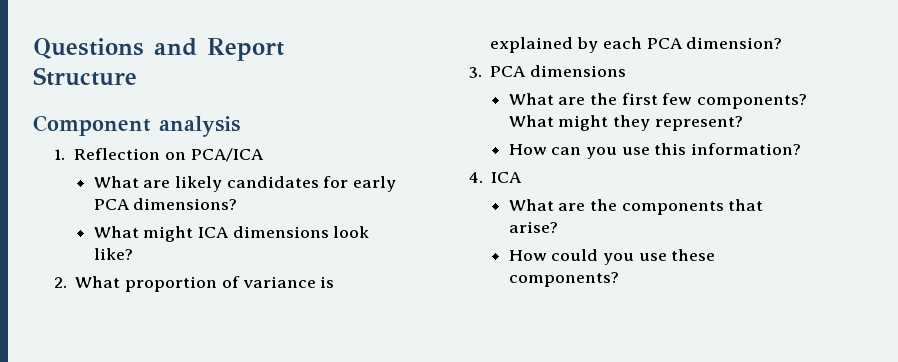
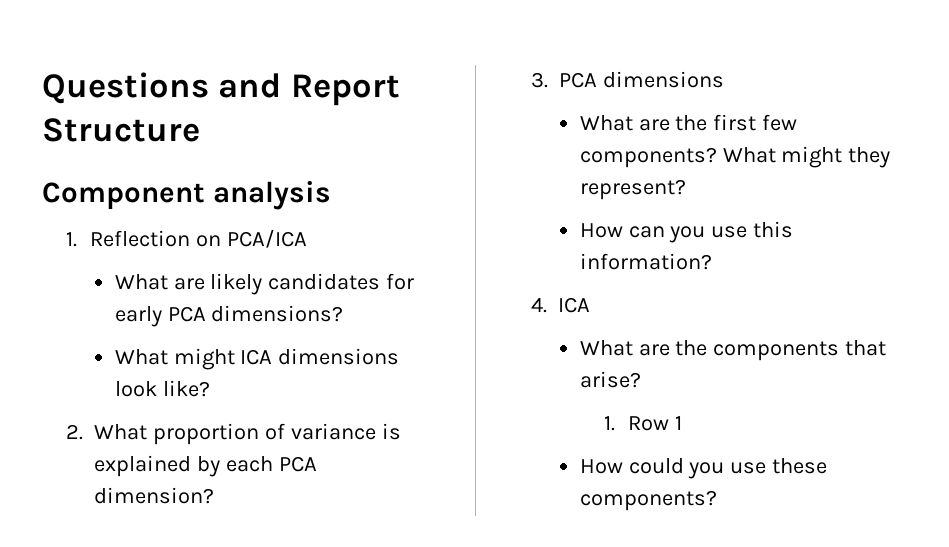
+ 1. Row 1

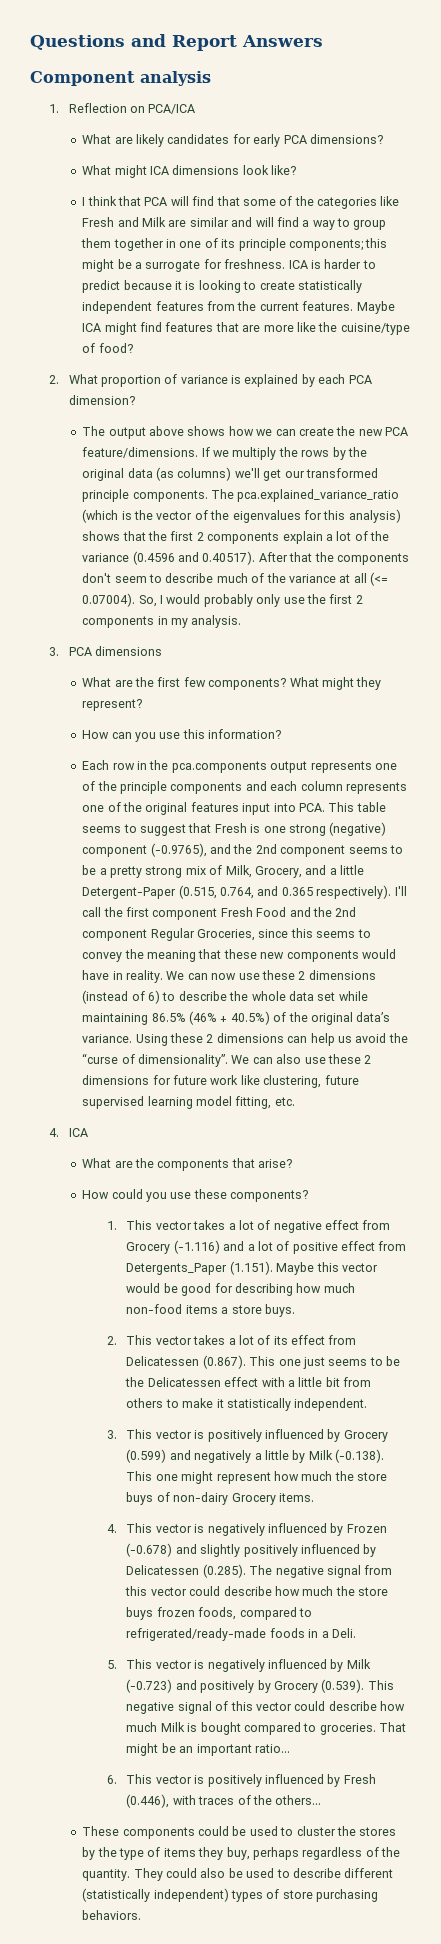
- Questions and Report Structure
+ Questions and Report Answers
+ I think that PCA will find that some of the categories like Fresh and Milk are similar and will find a way to group them together in one of its principle components; this might be a surrogate for freshness. ICA is harder to predict because it is looking to create statistically independent features from the current features. Maybe ICA might find features that are more like the cuisine/type of food?
+ The output above shows how we can create the new PCA feature/dimensions. If we multiply the rows by the original data (as columns) we'll get our transformed principle components. The pca.explained_variance_ratio (which is the vector of the eigenvalues for this analysis) shows that the first 2 components explain a lot of the variance (0.4596 and 0.40517). After that the components don't seem to describe much of the variance at all (<= 0.07004). So, I would probably only use the first 2 components in my analysis.
+ Each row in the pca.components output represents one of the principle components and each column represents one of the original features input into PCA. This table seems to suggest that Fresh is one strong (negative) component (-0.9765), and the 2nd component seems to be a pretty strong mix of Milk, Grocery, and a little Detergent-Paper (0.515, 0.764, and 0.365 respectively). I'll call the first component Fresh Food and the 2nd component Regular Groceries, since this seems to convey the meaning that these new components would have in reality. We can now use these 2 dimensions (instead of 6) to describe the whole data set while maintaining 86.5% (46% + 40.5%) of the original data’s variance. Using these 2 dimensions can help us avoid the “curse of dimensionality”. We can also use these 2 dimensions for future work like clustering, future supervised learning model fitting, etc.
- 1. Row 1
+ 1. This vector takes a lot of negative effect from Grocery (-1.116) and a lot of positive effect from Detergents_Paper (1.151). Maybe this vector would be good for describing how much non-food items a store buys.
+ 2. This vector takes a lot of its effect from Delicatessen (0.867). This one just seems to be the Delicatessen effect with a little bit from others to make it statistically independent.
+ 3. This vector is positively influenced by Grocery (0.599) and negatively a little by Milk (-0.138). This one might represent how much the store buys of non-dairy Grocery items.
+ 4. This vector is negatively influenced by Frozen (-0.678) and slightly positively influenced by Delicatessen (0.285). The negative signal from this vector could describe how much the store buys frozen foods, compared to refrigerated/ready-made foods in a Deli.
+ 5. This vector is negatively influenced by Milk (-0.723) and positively by Grocery (0.539). This negative signal of this vector could describe how much Milk is bought compared to groceries. That might be an important ratio...
+ 6. This vector is positively influenced by Fresh (0.446), with traces of the others...
+ These components could be used to cluster the stores by the type of items they buy, perhaps regardless of the quantity. They could also be used to describe different (statistically independent) types of store purchasing behaviors.

